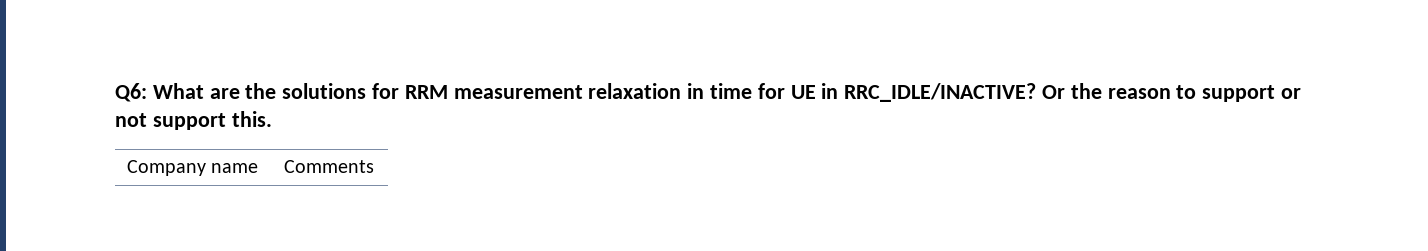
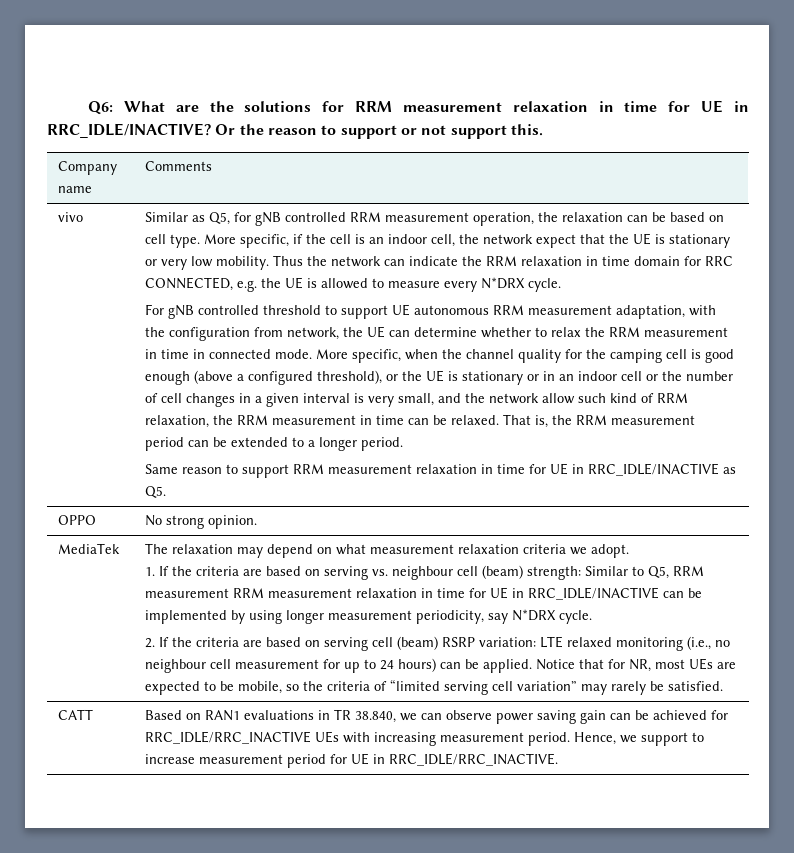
+ vivo | Similar as Q5, for gNB controlled RRM measurement operation, the relaxation can be based on cell type. More specific, if the cell is an indoor cell, the network expect that the UE is stationary or very low mobility. Thus the network can indicate the RRM relaxation in time domain for RRC CONNECTED, e.g. the UE is allowed to measure every N*DRX cycle.
+ For gNB controlled threshold to support UE autonomous RRM measurement adaptation, with the configuration from network, the UE can determine whether to relax the RRM measurement in time in connected mode. More specific, when the channel quality for the camping cell is good enough (above a configured threshold), or the UE is stationary or in an indoor cell or the number of cell changes in a given interval is very small, and the network allow such kind of RRM relaxation, the RRM measurement in time can be relaxed. That is, the RRM measurement period can be extended to a longer period.
+ Same reason to support RRM measurement relaxation in time for UE in RRC_IDLE/INACTIVE as Q5.
+ OPPO | No strong opinion.
+ MediaTek | The relaxation may depend on what measurement relaxation criteria we adopt.
+ 1. If the criteria are based on serving vs. neighbour cell (beam) strength: Similar to Q5, RRM measurement RRM measurement relaxation in time for UE in RRC_IDLE/INACTIVE can be implemented by using longer measurement periodicity, say N*DRX cycle.
+ 2. If the criteria are based on serving cell (beam) RSRP variation: LTE relaxed monitoring (i.e., no neighbour cell measurement for up to 24 hours) can be applied. Notice that for NR, most UEs are expected to be mobile, so the criteria of “limited serving cell variation” may rarely be satisfied.
+ CATT | Based on RAN1 evaluations in TR 38.840, we can observe power saving gain can be achieved for RRC_IDLE/RRC_INACTIVE UEs with increasing measurement period. Hence, we support to increase measurement period for UE in RRC_IDLE/RRC_INACTIVE.

